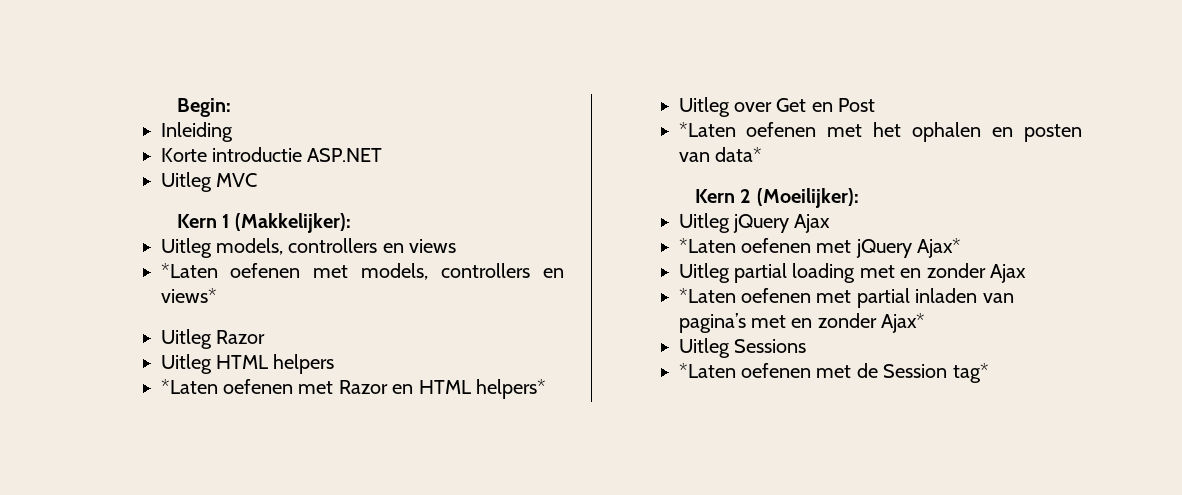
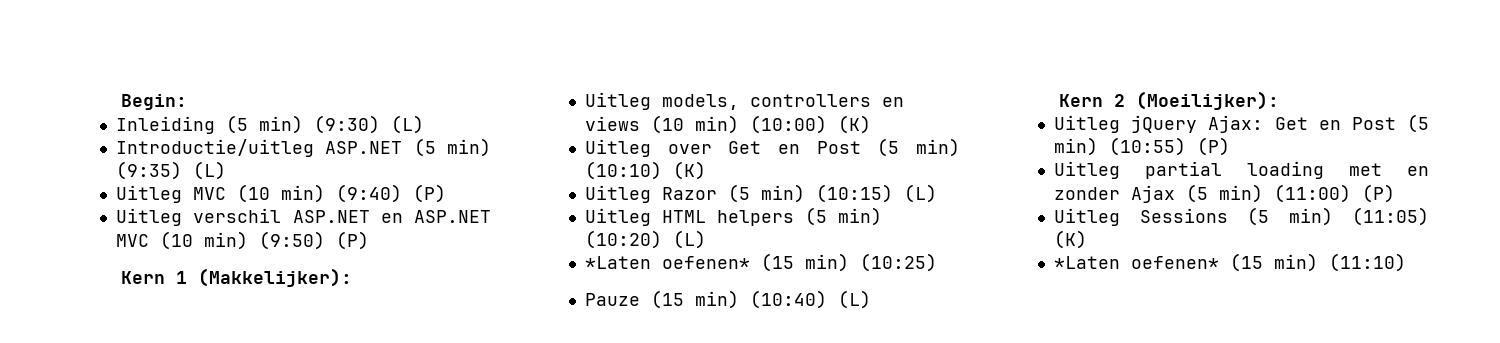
- Inleiding
- Korte introductie ASP.NET
- Uitleg MVC
+ Inleiding (5 min) (9:30) (L)
+ Introductie/uitleg ASP.NET (5 min) (9:35) (L)
+ Uitleg MVC (10 min) (9:40) (P)
+ Uitleg verschil ASP.NET en ASP.NET MVC (10 min) (9:50) (P)
- Uitleg models, controllers en views
- *Laten oefenen met models, controllers en views*
- Uitleg Razor
- Uitleg HTML helpers
- *Laten oefenen met Razor en HTML helpers*
+ Uitleg models, controllers en views (10 min) (10:00) (K)
- Uitleg over Get en Post
- *Laten oefenen met het ophalen en posten van data*
+ Uitleg over Get en Post (5 min) (10:10) (K)
+ Uitleg Razor (5 min) (10:15) (L)
+ Uitleg HTML helpers (5 min) (10:20) (L)
+ *Laten oefenen* (15 min) (10:25)
+ Pauze (15 min) (10:40) (L)
- Uitleg jQuery Ajax
- *Laten oefenen met jQuery Ajax*
+ Uitleg jQuery Ajax: Get en Post (5 min) (10:55) (P)
- Uitleg partial loading met en zonder Ajax
- *Laten oefenen met partial inladen van pagina’s met en zonder Ajax*
- Uitleg Sessions
- *Laten oefenen met de Session tag*
+ Uitleg partial loading met en zonder Ajax (5 min) (11:00) (P)
+ Uitleg Sessions (5 min) (11:05) (K)
+ *Laten oefenen* (15 min) (11:10)

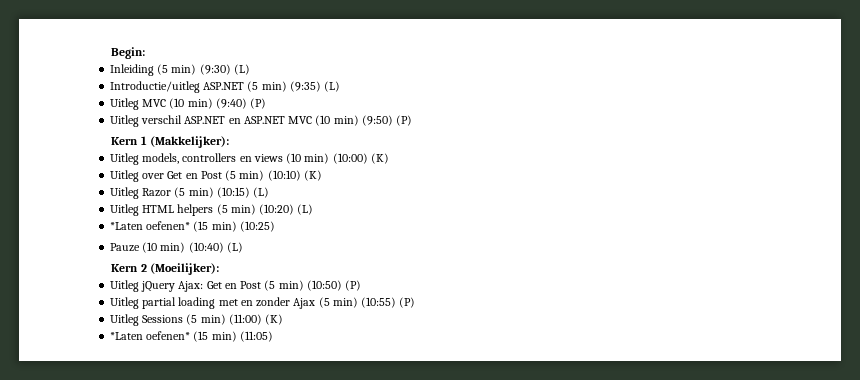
- Pauze (15 min) (10:40) (L)
+ Pauze (10 min) (10:40) (L)
- Uitleg jQuery Ajax: Get en Post (5 min) (10:55) (P)
+ Uitleg jQuery Ajax: Get en Post (5 min) (10:50) (P)
- Uitleg partial loading met en zonder Ajax (5 min) (11:00) (P)
+ Uitleg partial loading met en zonder Ajax (5 min) (10:55) (P)
- Uitleg Sessions (5 min) (11:05) (K)
+ Uitleg Sessions (5 min) (11:00) (K)
- *Laten oefenen* (15 min) (11:10)
+ *Laten oefenen* (15 min) (11:05)

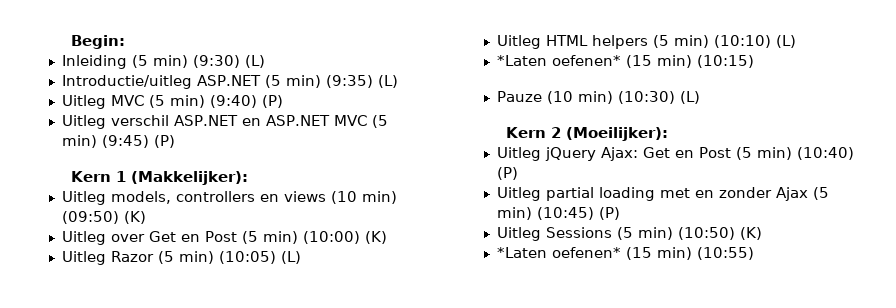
- Uitleg MVC (10 min) (9:40) (P)
+ Uitleg MVC (5 min) (9:40) (P)
- Uitleg verschil ASP.NET en ASP.NET MVC (10 min) (9:50) (P)
+ Uitleg verschil ASP.NET en ASP.NET MVC (5 min) (9:45) (P)
- Uitleg models, controllers en views (10 min) (10:00) (K)
+ Uitleg models, controllers en views (10 min) (09:50) (K)
- Uitleg over Get en Post (5 min) (10:10) (K)
+ Uitleg over Get en Post (5 min) (10:00) (K)
- Uitleg Razor (5 min) (10:15) (L)
+ Uitleg Razor (5 min) (10:05) (L)
- Uitleg HTML helpers (5 min) (10:20) (L)
+ Uitleg HTML helpers (5 min) (10:10) (L)
- *Laten oefenen* (15 min) (10:25)
+ *Laten oefenen* (15 min) (10:15)
- Pauze (10 min) (10:40) (L)
+ Pauze (10 min) (10:30) (L)
- Uitleg jQuery Ajax: Get en Post (5 min) (10:50) (P)
+ Uitleg jQuery Ajax: Get en Post (5 min) (10:40) (P)
- Uitleg partial loading met en zonder Ajax (5 min) (10:55) (P)
+ Uitleg partial loading met en zonder Ajax (5 min) (10:45) (P)
- Uitleg Sessions (5 min) (11:00) (K)
+ Uitleg Sessions (5 min) (10:50) (K)
- *Laten oefenen* (15 min) (11:05)
+ *Laten oefenen* (15 min) (10:55)

